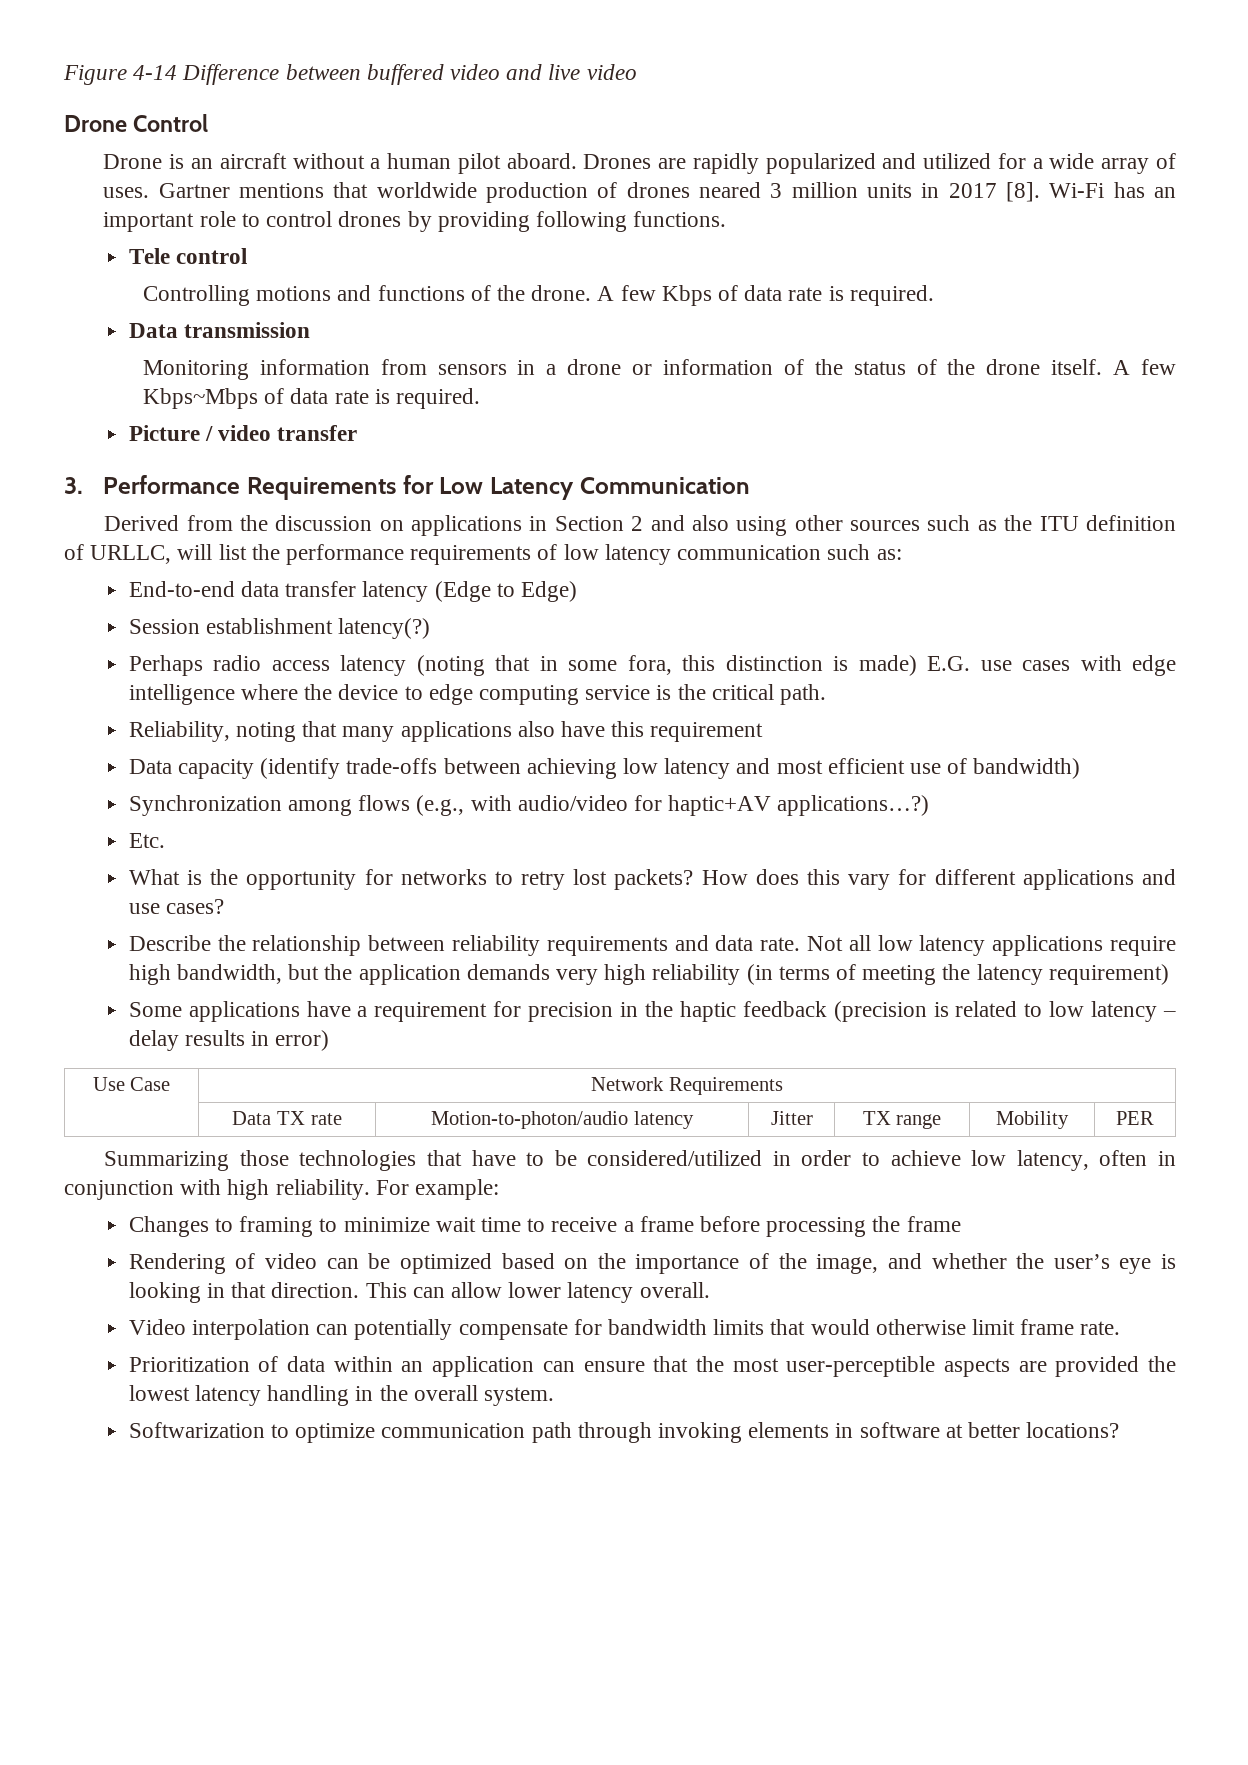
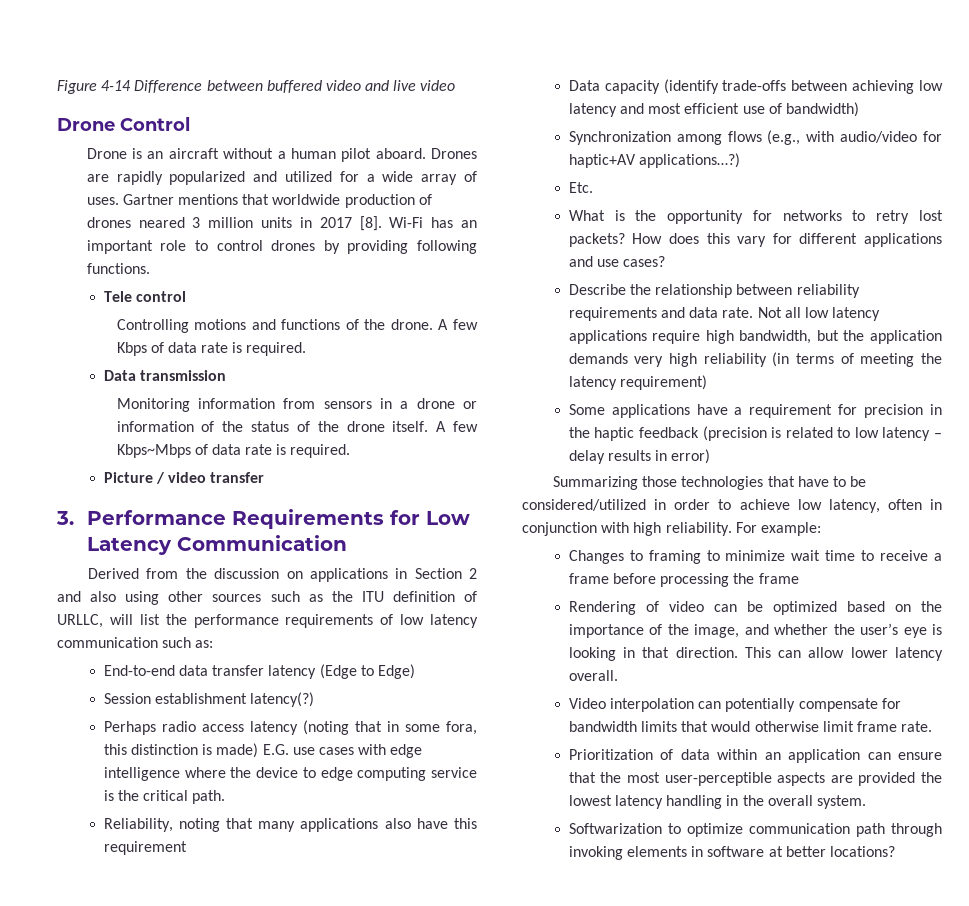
- Use Case | Network Requirements
- | Data TX rate | Motion-to-photon/audio latency | Jitter | TX range | Mobility | PER

